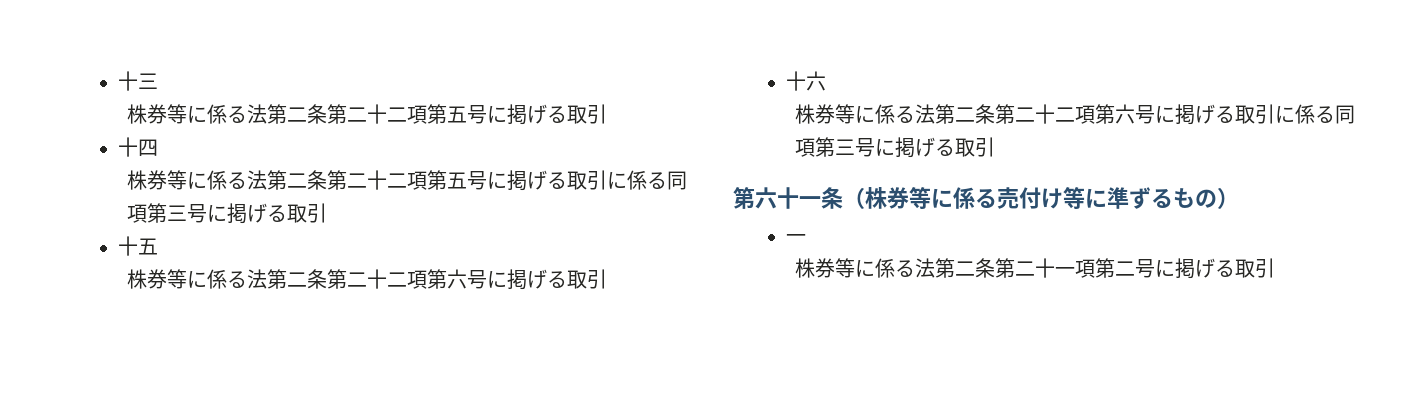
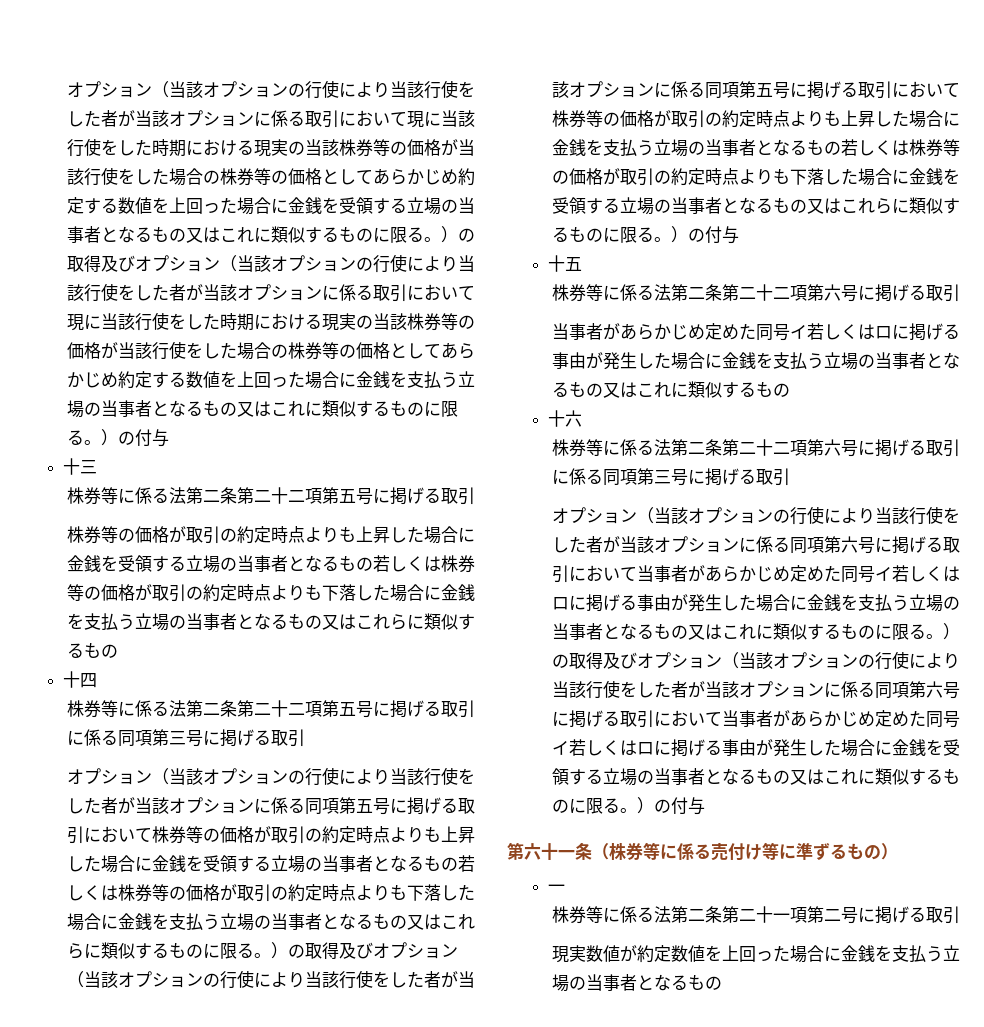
+ オプション（当該オプションの行使により当該行使をした者が当該オプションに係る取引において現に当該行使をした時期における現実の当該株券等の価格が当該行使をした場合の株券等の価格としてあらかじめ約定する数値を上回った場合に金銭を受領する立場の当事者となるもの又はこれに類似するものに限る。）の取得及びオプション（当該オプションの行使により当該行使をした者が当該オプションに係る取引において現に当該行使をした時期における現実の当該株券等の価格が当該行使をした場合の株券等の価格としてあらかじめ約定する数値を上回った場合に金銭を支払う立場の当事者となるもの又はこれに類似するものに限る。）の付与
  十三
  株券等に係る法第二条第二十二項第五号に掲げる取引
+ 株券等の価格が取引の約定時点よりも上昇した場合に金銭を受領する立場の当事者となるもの若しくは株券等の価格が取引の約定時点よりも下落した場合に金銭を支払う立場の当事者となるもの又はこれらに類似するもの
+ オプション（当該オプションの行使により当該行使をした者が当該オプションに係る同項第五号に掲げる取引において株券等の価格が取引の約定時点よりも上昇した場合に金銭を受領する立場の当事者となるもの若しくは株券等の価格が取引の約定時点よりも下落した場合に金銭を支払う立場の当事者となるもの又はこれらに類似するものに限る。）の取得及びオプション（当該オプションの行使により当該行使をした者が当該オプションに係る同項第五号に掲げる取引において株券等の価格が取引の約定時点よりも上昇した場合に金銭を支払う立場の当事者となるもの若しくは株券等の価格が取引の約定時点よりも下落した場合に金銭を受領する立場の当事者となるもの又はこれらに類似するものに限る。）の付与
  十五
  株券等に係る法第二条第二十二項第六号に掲げる取引
+ 当事者があらかじめ定めた同号イ若しくはロに掲げる事由が発生した場合に金銭を支払う立場の当事者となるもの又はこれに類似するもの
+ オプション（当該オプションの行使により当該行使をした者が当該オプションに係る同項第六号に掲げる取引において当事者があらかじめ定めた同号イ若しくはロに掲げる事由が発生した場合に金銭を支払う立場の当事者となるもの又はこれに類似するものに限る。）の取得及びオプション（当該オプションの行使により当該行使をした者が当該オプションに係る同項第六号に掲げる取引において当事者があらかじめ定めた同号イ若しくはロに掲げる事由が発生した場合に金銭を受領する立場の当事者となるもの又はこれに類似するものに限る。）の付与
+ 現実数値が約定数値を上回った場合に金銭を支払う立場の当事者となるもの

